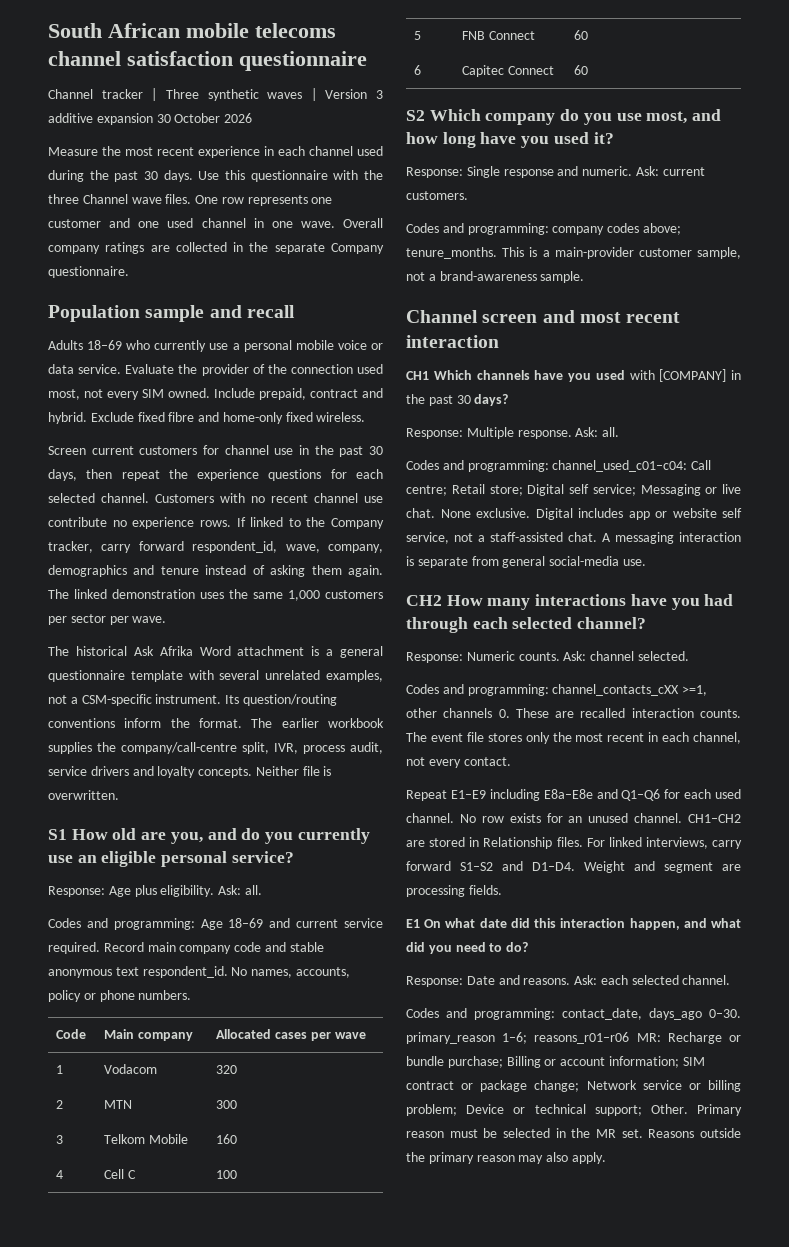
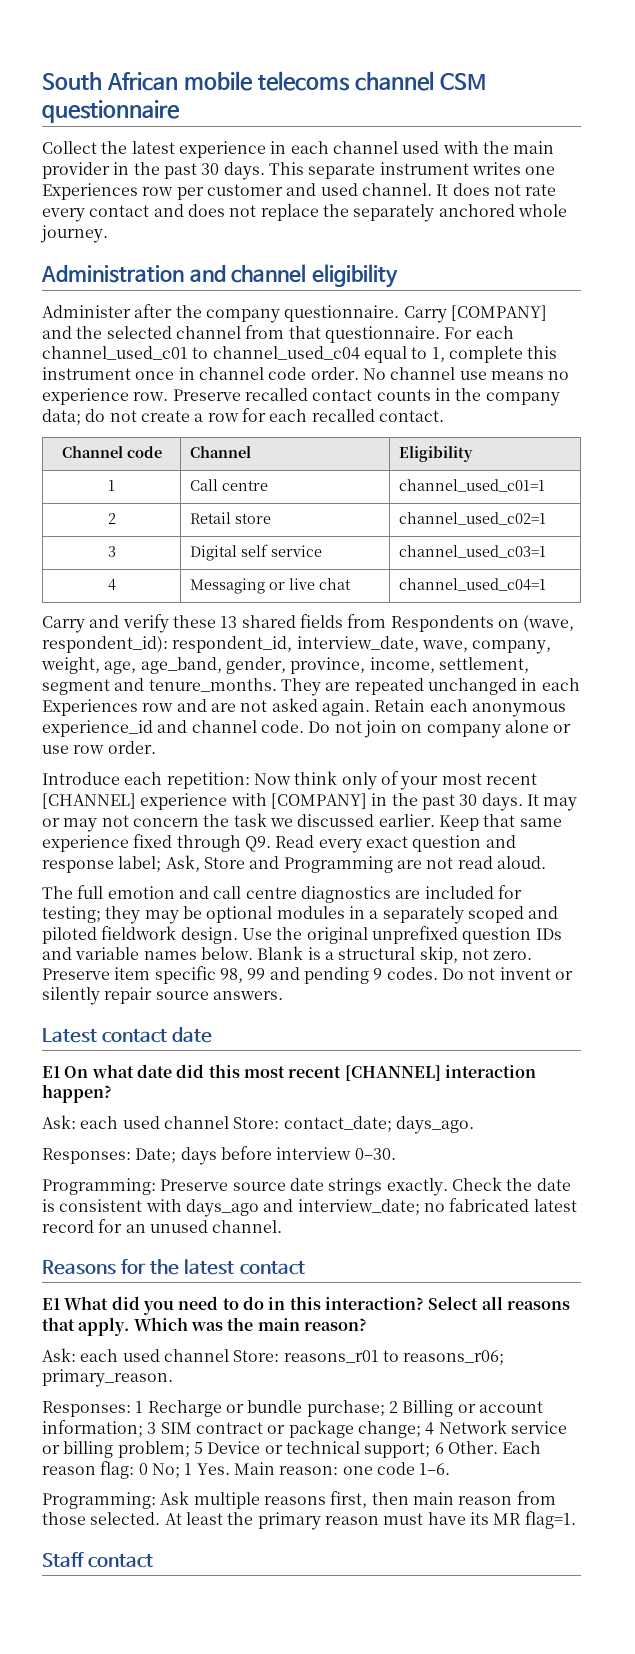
- South African mobile telecoms channel satisfaction questionnaire
+ South African mobile telecoms channel CSM questionnaire
- Channel tracker | Three synthetic waves | Version 3 additive expansion 30 October 2026
- Measure the most recent experience in each channel used during the past 30 days. Use this questionnaire with the three Channel wave files. One row represents one customer and one used channel in one wave. Overall company ratings are collected in the separate Company questionnaire.
- Population sample and recall
- Adults 18–69 who currently use a personal mobile voice or data service. Evaluate the provider of the connection used most, not every SIM owned. Include prepaid, contract and hybrid. Exclude fixed fibre and home-only fixed wireless.
- Screen current customers for channel use in the past 30 days, then repeat the experience questions for each selected channel. Customers with no recent channel use contribute no experience rows. If linked to the Company tracker, carry forward respondent_id, wave, company, demographics and tenure instead of asking them again. The linked demonstration uses the same 1,000 customers per sector per wave.
- The historical Ask Afrika Word attachment is a general questionnaire template with several unrelated examples, not a CSM-specific instrument. Its question/routing conventions inform the format. The earlier workbook supplies the company/call-centre split, IVR, process audit, service drivers and loyalty concepts. Neither file is overwritten.
- S1 How old are you, and do you currently use an eligible personal service?
- Response: Age plus eligibility. Ask: all.
- Codes and programming: Age 18–69 and current service required. Record main company code and stable anonymous text respondent_id. No names, accounts, policy or phone numbers.
- Code | Main company | Allocated cases per wave
- 1 | Vodacom | 320
- 2 | MTN | 300
- 3 | Telkom Mobile | 160
- 4 | Cell C | 100
- 5 | FNB Connect | 60
- 6 | Capitec Connect | 60
- S2 Which company do you use most, and how long have you used it?
- Response: Single response and numeric. Ask: current customers.
- Codes and programming: company codes above; tenure_months. This is a main-provider customer sample, not a brand-awareness sample.
- Channel screen and most recent interaction
- CH1 Which channels have you used with [COMPANY] in the past 30 days?
- Response: Multiple response. Ask: all.
- Codes and programming: channel_used_c01–c04: Call centre; Retail store; Digital self service; Messaging or live chat. None exclusive. Digital includes app or website self service, not a staff-assisted chat. A messaging interaction is separate from general social-media use.
- CH2 How many interactions have you had through each selected channel?
- Response: Numeric counts. Ask: channel selected.
- Codes and programming: channel_contacts_cXX >=1, other channels 0. These are recalled interaction counts. The event file stores only the most recent in each channel, not every contact.
- Repeat E1–E9 including E8a–E8e and Q1–Q6 for each used channel. No row exists for an unused channel. CH1–CH2 are stored in Relationship files. For linked interviews, carry forward S1–S2 and D1–D4. Weight and segment are processing fields.
+ Collect the latest experience in each channel used with the main provider in the past 30 days. This separate instrument writes one Experiences row per customer and used channel. It does not rate every contact and does not replace the separately anchored whole journey.
+ Administration and channel eligibility
+ Administer after the company questionnaire. Carry [COMPANY] and the selected channel from that questionnaire. For each channel_used_c01 to channel_used_c04 equal to 1, complete this instrument once in channel code order. No channel use means no experience row. Preserve recalled contact counts in the company data; do not create a row for each recalled contact.
+ Channel code | Channel | Eligibility
+ 1 | Call centre | channel_used_c01=1
+ 2 | Retail store | channel_used_c02=1
+ 3 | Digital self service | channel_used_c03=1
+ 4 | Messaging or live chat | channel_used_c04=1
+ Carry and verify these 13 shared fields from Respondents on (wave, respondent_id): respondent_id, interview_date, wave, company, weight, age, age_band, gender, province, income, settlement, segment and tenure_months. They are repeated unchanged in each Experiences row and are not asked again. Retain each anonymous experience_id and channel code. Do not join on company alone or use row order.
+ Introduce each repetition: Now think only of your most recent [CHANNEL] experience with [COMPANY] in the past 30 days. It may or may not concern the task we discussed earlier. Keep that same experience fixed through Q9. Read every exact question and response label; Ask, Store and Programming are not read aloud.
+ The full emotion and call centre diagnostics are included for testing; they may be optional modules in a separately scoped and piloted fieldwork design. Use the original unprefixed question IDs and variable names below. Blank is a structural skip, not zero. Preserve item specific 98, 99 and pending 9 codes. Do not invent or silently repair source answers.
+ Latest contact date
- E1 On what date did this interaction happen, and what did you need to do?
- Response: Date and reasons. Ask: each selected channel.
- Codes and programming: contact_date, days_ago 0–30. primary_reason 1–6; reasons_r01–r06 MR: Recharge or bundle purchase; Billing or account information; SIM contract or package change; Network service or billing problem; Device or technical support; Other. Primary reason must be selected in the MR set. Reasons outside the primary reason may also apply.
+ E1 On what date did this most recent [CHANNEL] interaction happen?
+ Ask: each used channel Store: contact_date; days_ago.
+ Responses: Date; days before interview 0–30.
+ Programming: Preserve source date strings exactly. Check the date is consistent with days_ago and interview_date; no fabricated latest record for an unused channel.
+ Reasons for the latest contact
+ E1 What did you need to do in this interaction? Select all reasons that apply. Which was the main reason?
+ Ask: each used channel Store: reasons_r01 to reasons_r06; primary_reason.
+ Responses: 1 Recharge or bundle purchase; 2 Billing or account information; 3 SIM contract or package change; 4 Network service or billing problem; 5 Device or technical support; 6 Other. Each reason flag: 0 No; 1 Yes. Main reason: one code 1–6.
+ Programming: Ask multiple reasons first, then main reason from those selected. At least the primary reason must have its MR flag=1.
+ Staff contact

